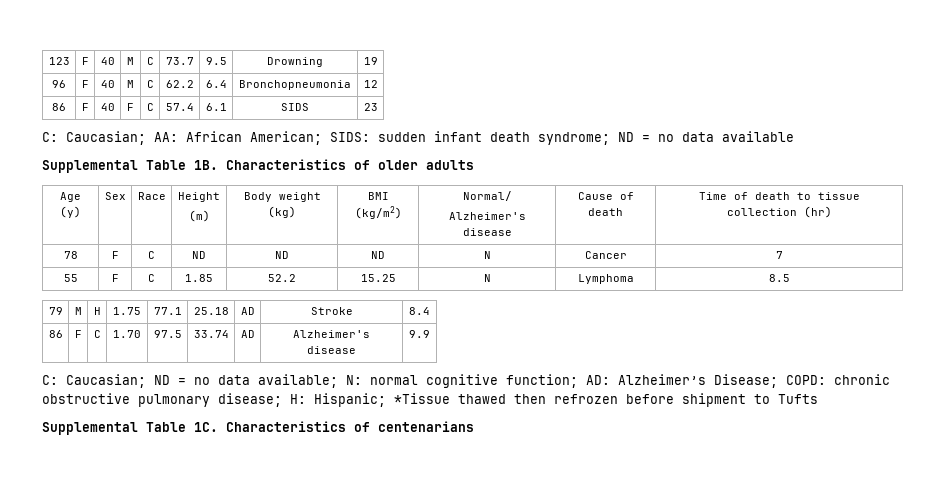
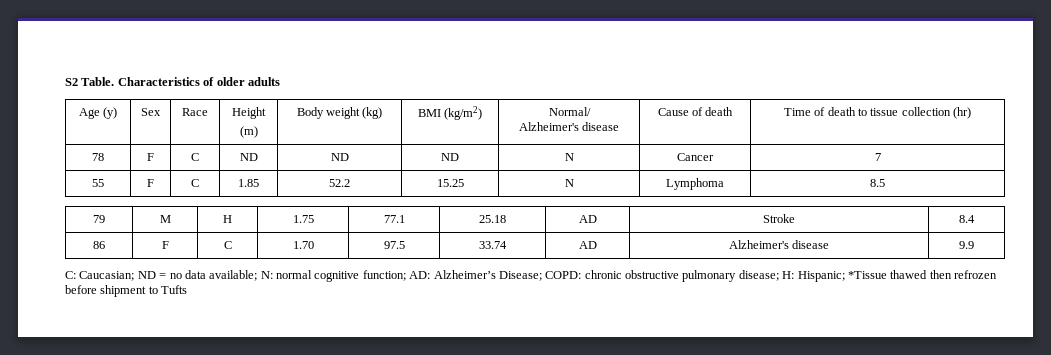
- 123 | F | 40 | M | C | 73.7 | 9.5 | Drowning | 19
- 96 | F | 40 | M | C | 62.2 | 6.4 | Bronchopneumonia | 12
- 86 | F | 40 | F | C | 57.4 | 6.1 | SIDS | 23
- C: Caucasian; AA: African American; SIDS: sudden infant death syndrome; ND = no data available
- Supplemental Table 1B.
+ S2 Table.
- Supplemental Table 1C. Characteristics of centenarians

